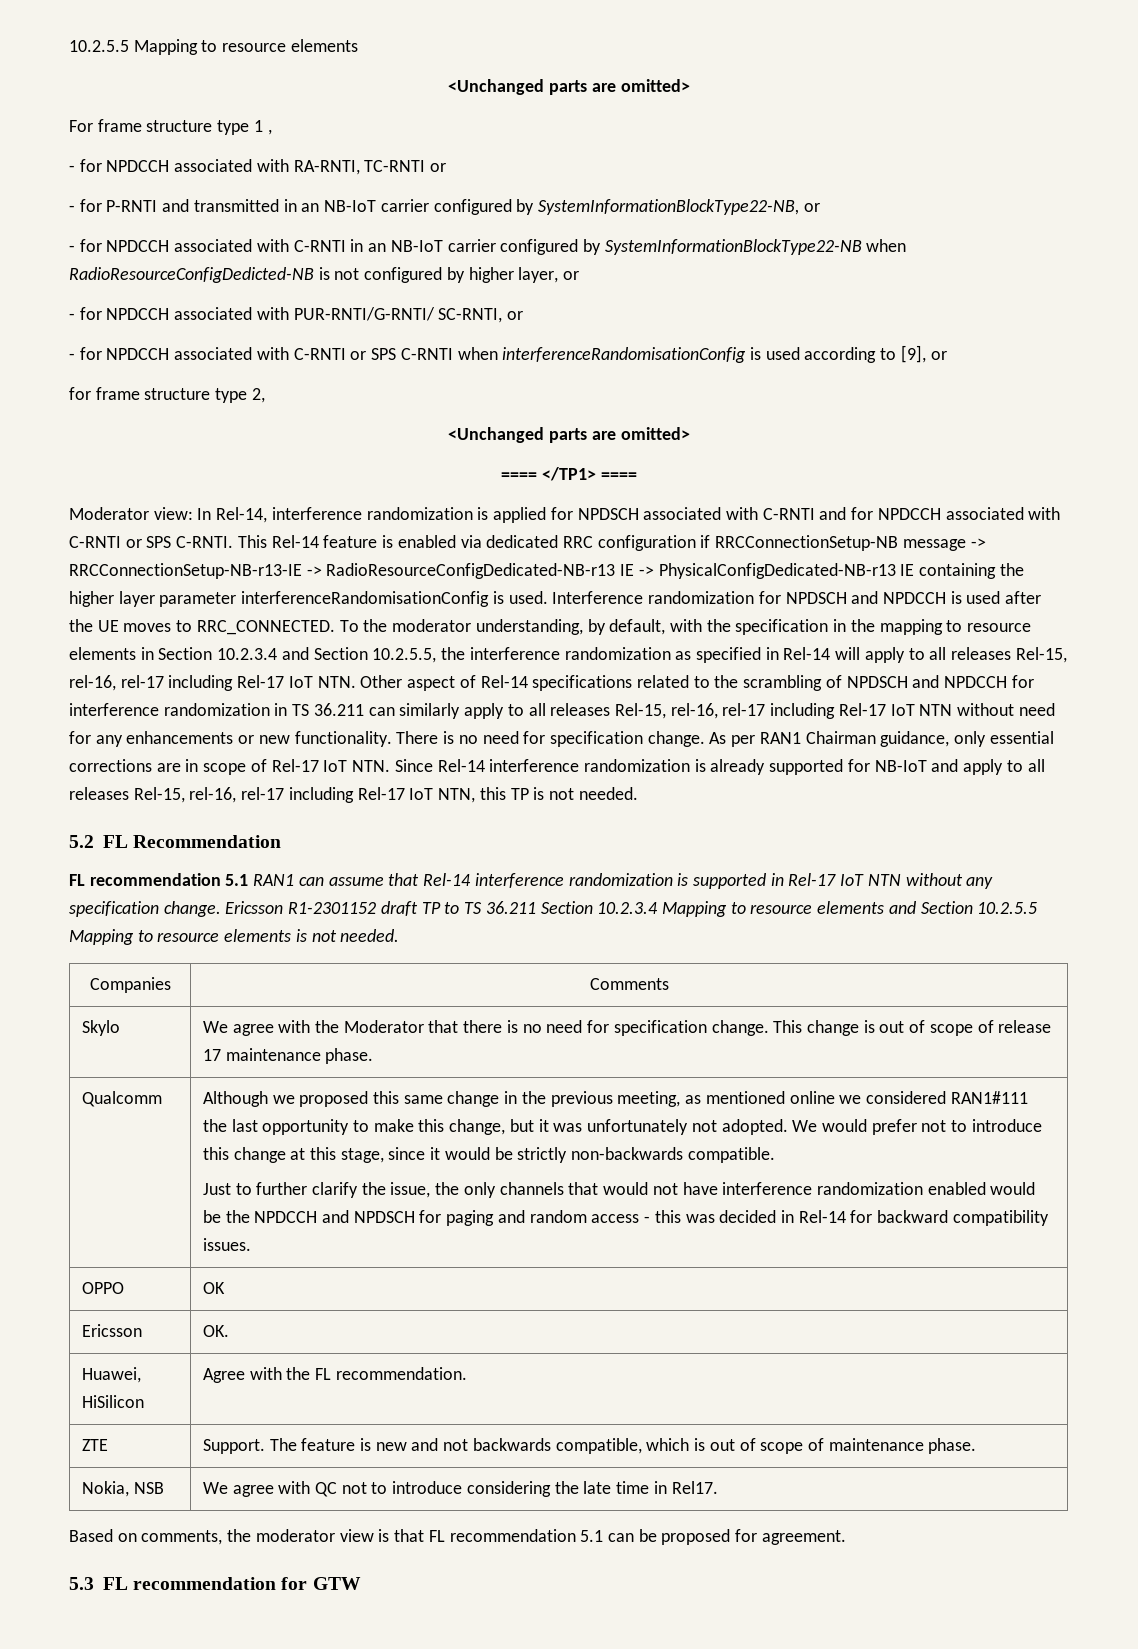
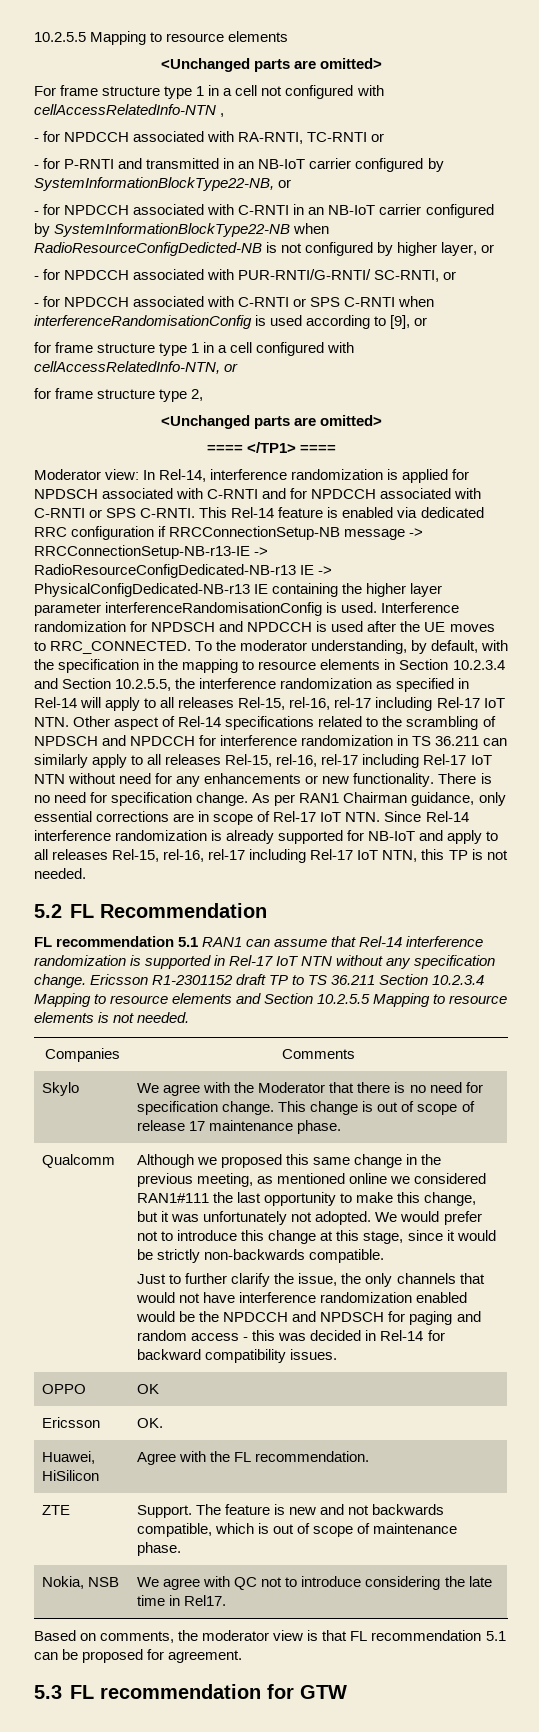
- For frame structure type 1 ,
+ For frame structure type 1 in a cell not configured with cellAccessRelatedInfo-NTN ,
+ for frame structure type 1 in a cell configured with cellAccessRelatedInfo-NTN, or

